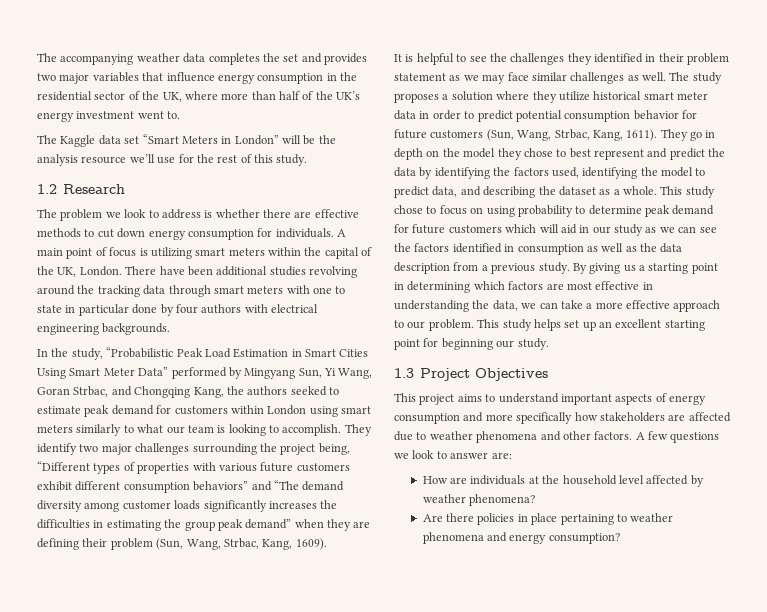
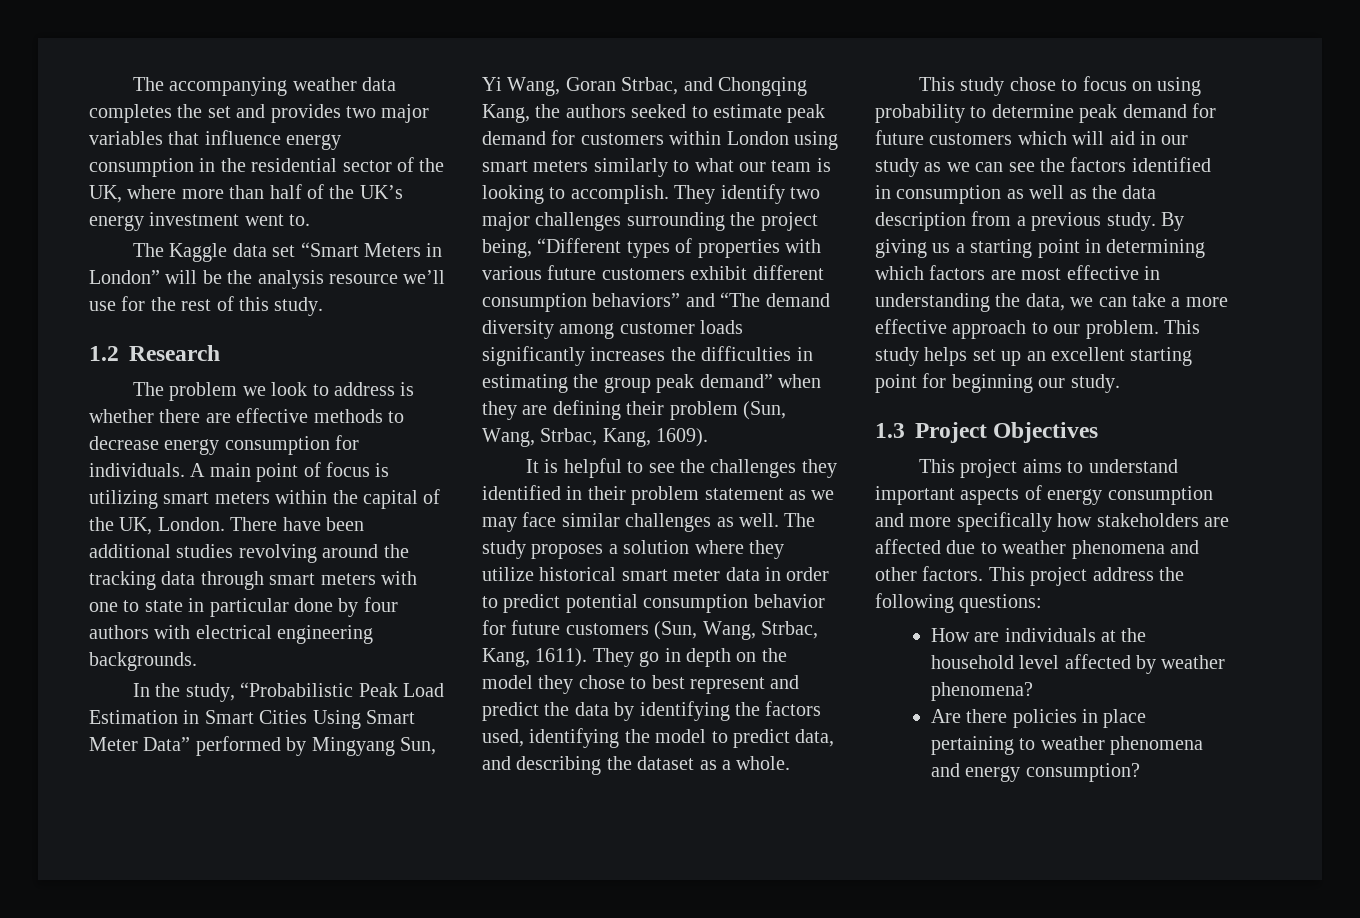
- The problem we look to address is whether there are effective methods to cut down energy consumption for individuals.
+ The problem we look to address is whether there are effective methods to decrease energy consumption for individuals.
- They go in depth on the model they chose to best represent and predict the data by identifying the factors used, identifying the model to predict data, and describing the dataset as a whole. This study chose to focus on using probability to determine peak demand for future customers which will aid in our study as we can see the factors identified in consumption as well as the data description from a previous study.
+ They go in depth on the model they chose to best represent and predict the data by identifying the factors used, identifying the model to predict data, and describing the dataset as a whole.
+ This study chose to focus on using probability to determine peak demand for future customers which will aid in our study as we can see the factors identified in consumption as well as the data description from a previous study.
- A few questions we look to answer are:
+ This project address the following questions:

